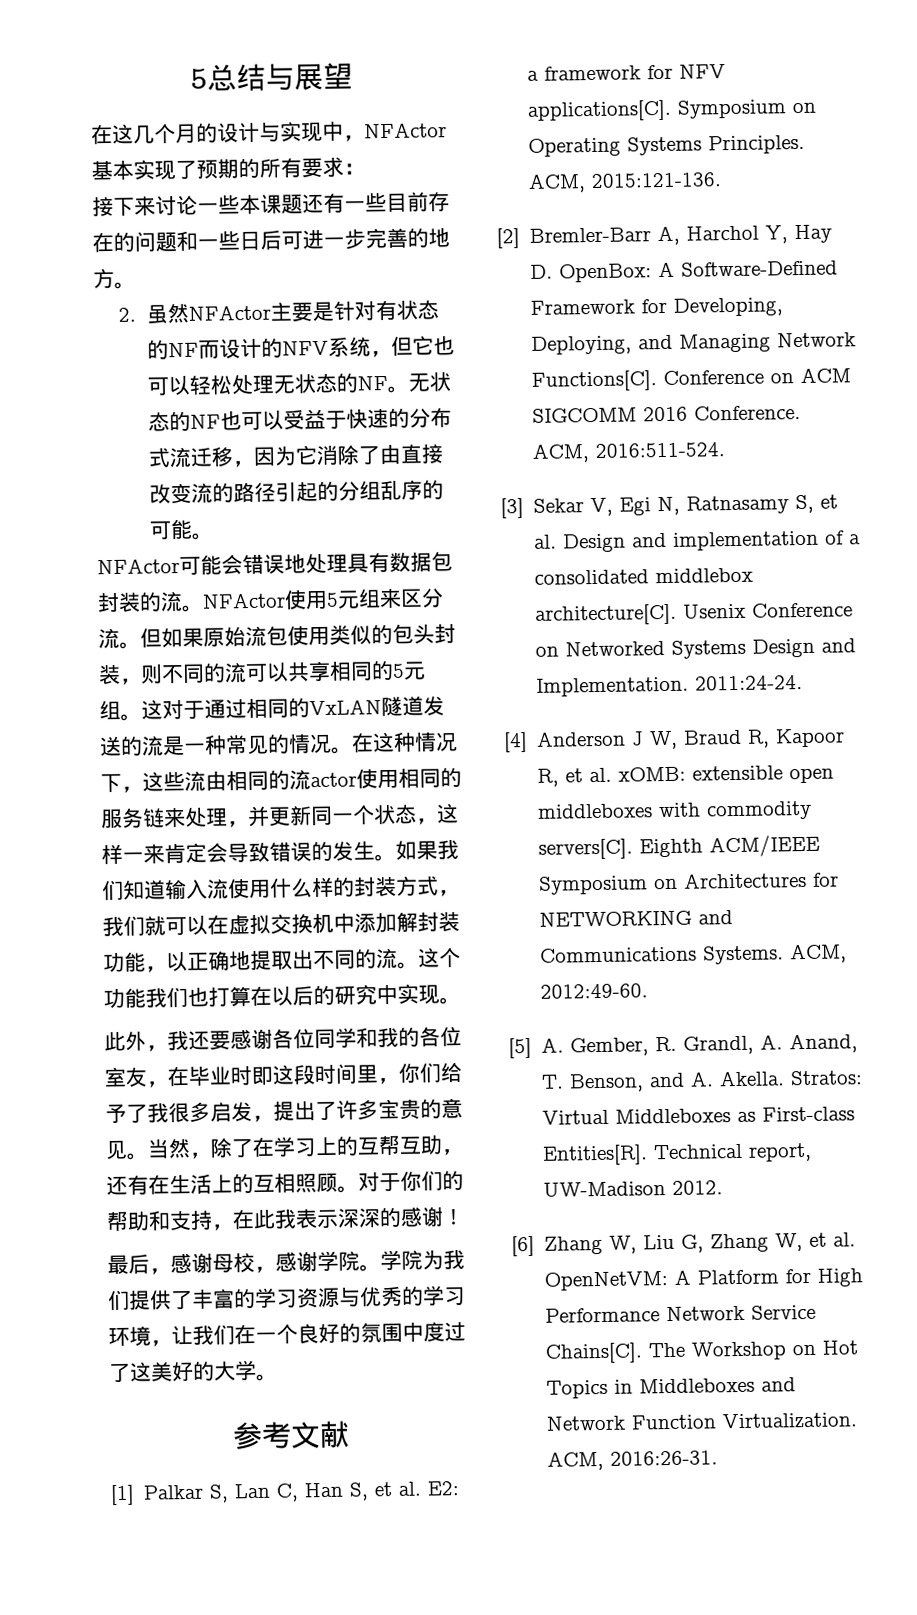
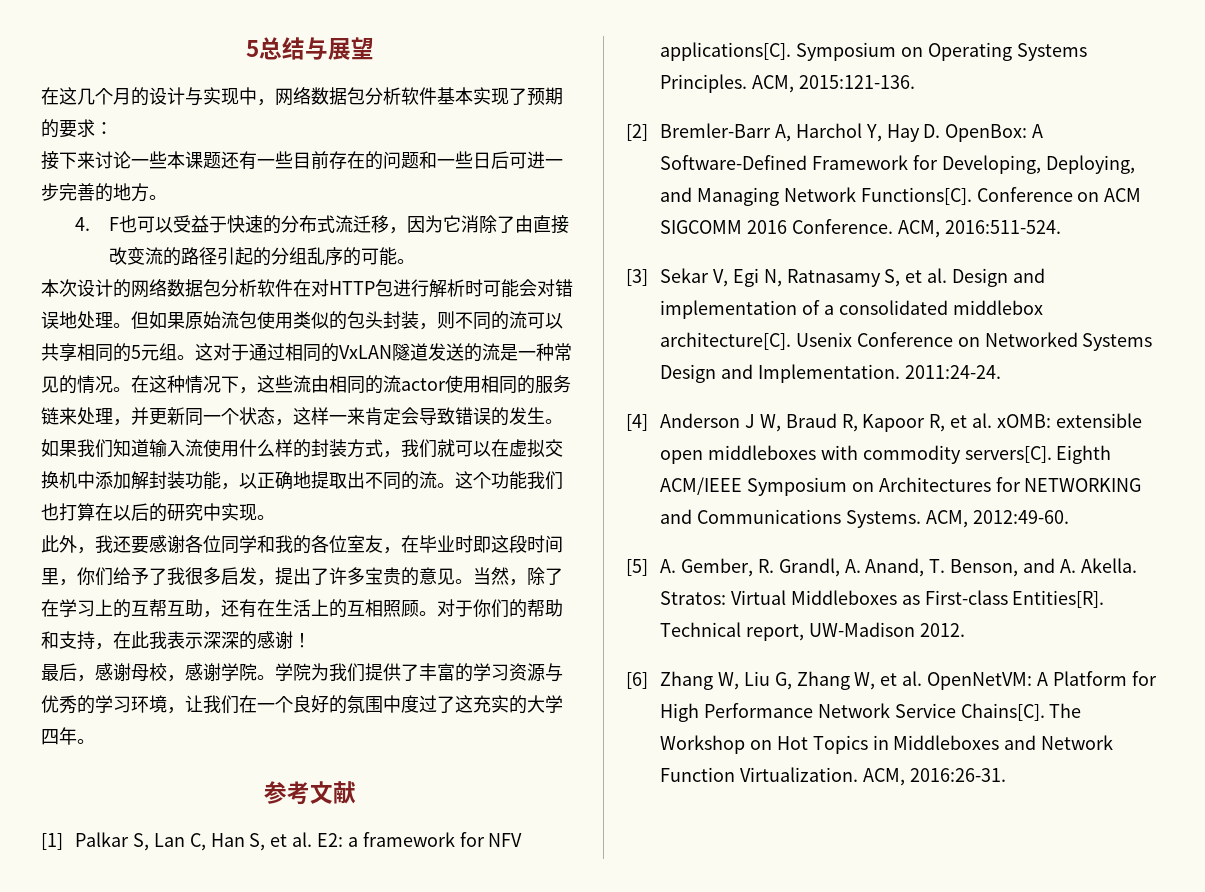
- 在这几个月的设计与实现中，NFActor基本实现了预期的所有要求：
+ 在这几个月的设计与实现中，网络数据包分析软件基本实现了预期的要求：
- 2.虽然NFActor主要是针对有状态的NF而设计的NFV系统，但它也可以轻松处理无状态的NF。无状态的NF也可以受益于快速的分布式流迁移，因为它消除了由直接改变流的路径引起的分组乱序的可能。
+ 4. F也可以受益于快速的分布式流迁移，因为它消除了由直接改变流的路径引起的分组乱序的可能。
- NFActor可能会错误地处理具有数据包封装的流。NFActor使用5元组来区分流。
+ 本次设计的网络数据包分析软件在对HTTP包进行解析时可能会对错误地处理。
- 学院为我们提供了丰富的学习资源与优秀的学习环境，让我们在一个良好的氛围中度过了这美好的大学。
+ 学院为我们提供了丰富的学习资源与优秀的学习环境，让我们在一个良好的氛围中度过了这充实的大学四年。

